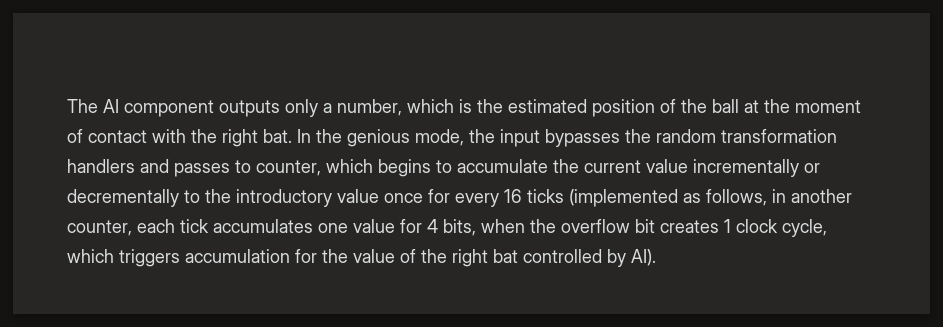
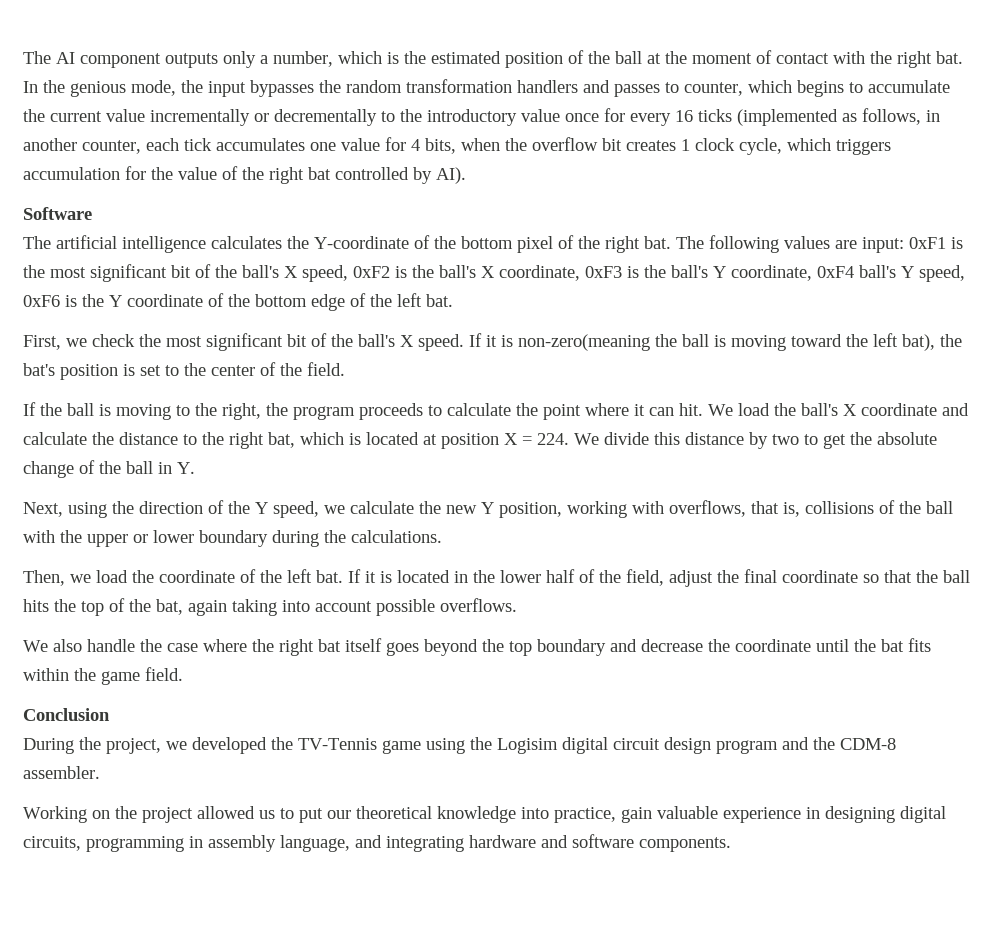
+ Software
+ The artificial intelligence calculates the Y-coordinate of the bottom pixel of the right bat. The following values are input: 0xF1 is the most significant bit of the ball's X speed, 0xF2 is the ball's X coordinate, 0xF3 is the ball's Y coordinate, 0xF4 ball's Y speed, 0xF6 is the Y coordinate of the bottom edge of the left bat.
+ First, we check the most significant bit of the ball's X speed. If it is non-zero(meaning the ball is moving toward the left bat), the bat's position is set to the center of the field.
+ If the ball is moving to the right, the program proceeds to calculate the point where it can hit. We load the ball's X coordinate and calculate the distance to the right bat, which is located at position X = 224. We divide this distance by two to get the absolute change of the ball in Y.
+ Next, using the direction of the Y speed, we calculate the new Y position, working with overflows, that is, collisions of the ball with the upper or lower boundary during the calculations.
+ Then, we load the coordinate of the left bat. If it is located in the lower half of the field, adjust the final coordinate so that the ball hits the top of the bat, again taking into account possible overflows.
+ We also handle the case where the right bat itself goes beyond the top boundary and decrease the coordinate until the bat fits within the game field.
+ Conclusion
+ During the project, we developed the TV-Tennis game using the Logisim digital circuit design program and the CDM-8 assembler.
+ Working on the project allowed us to put our theoretical knowledge into practice, gain valuable experience in designing digital circuits, programming in assembly language, and integrating hardware and software components.

